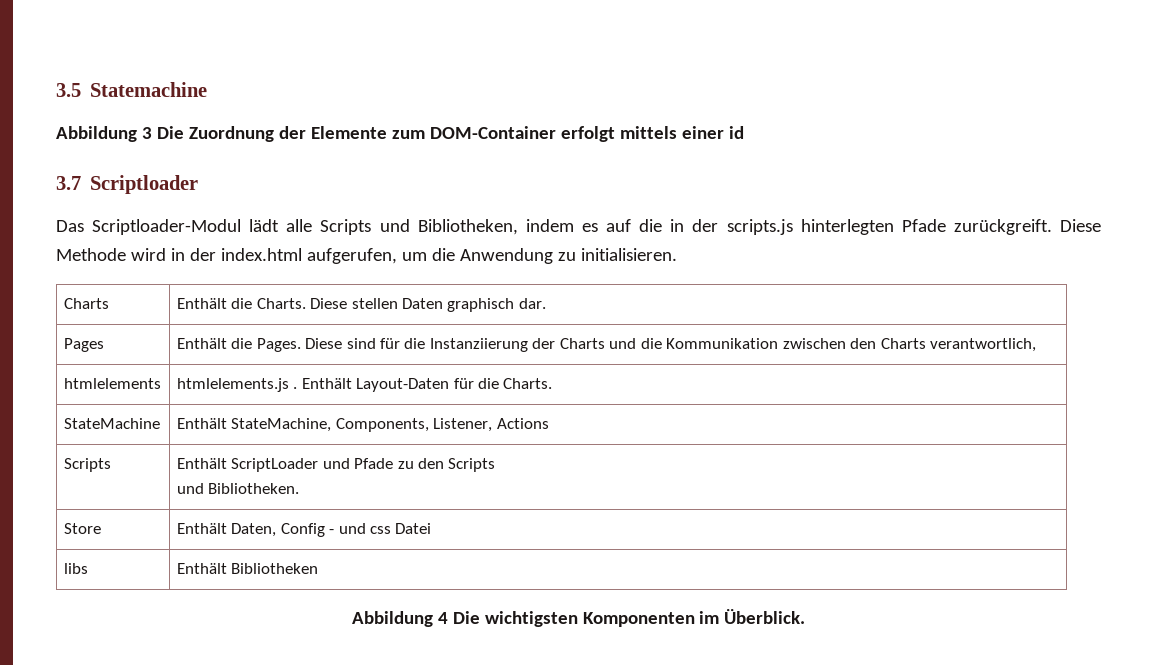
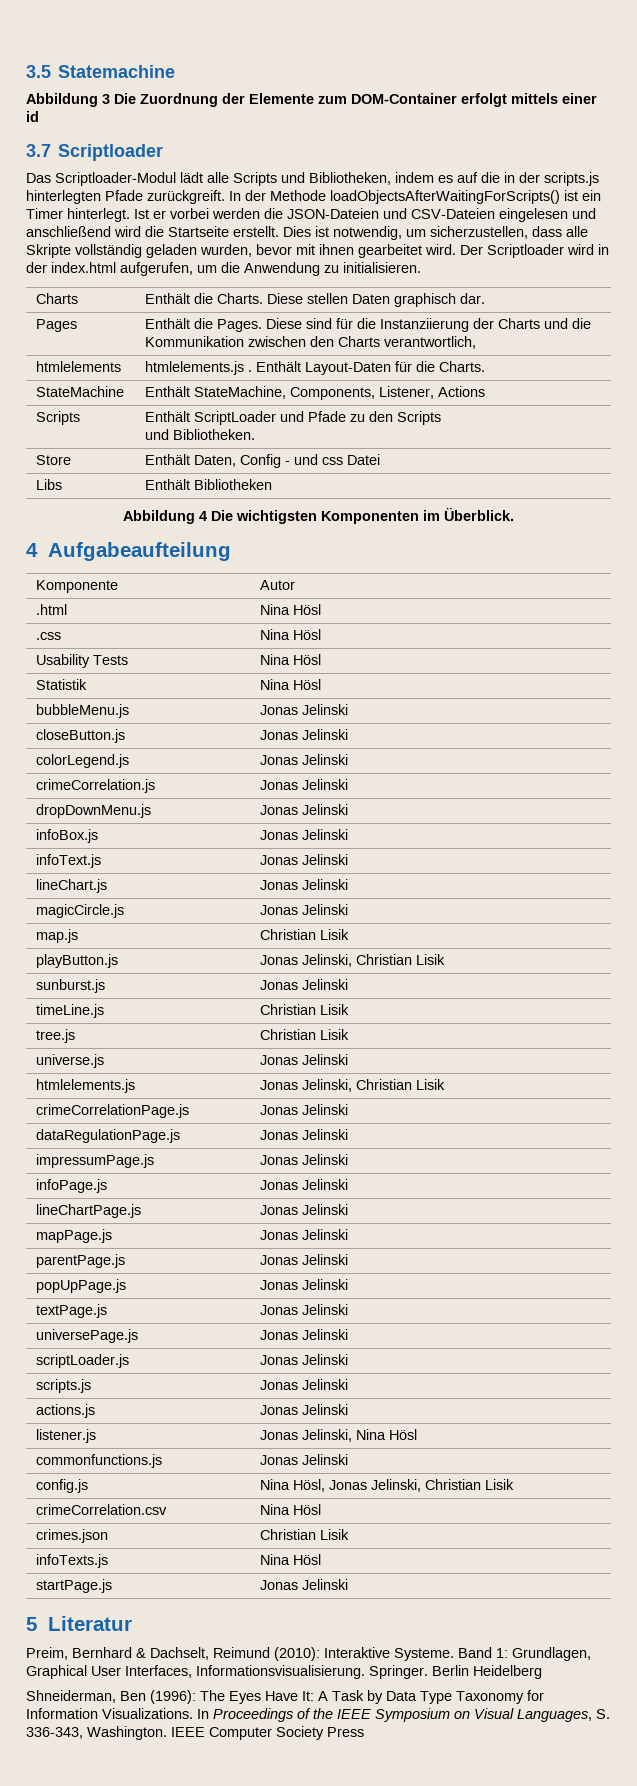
- Diese Methode wird in der index.html aufgerufen, um die Anwendung zu initialisieren.
+ In der Methode loadObjectsAfterWaitingForScripts() ist ein Timer hinterlegt. Ist er vorbei werden die JSON-Dateien und CSV-Dateien eingelesen und anschließend wird die Startseite erstellt. Dies ist notwendig, um sicherzustellen, dass alle Skripte vollständig geladen wurden, bevor mit ihnen gearbeitet wird. Der Scriptloader wird in der index.html aufgerufen, um die Anwendung zu initialisieren.
- libs | Enthält Bibliotheken
+ Libs | Enthält Bibliotheken
+ 4 Aufgabeaufteilung
+ Komponente | Autor
+ .html | Nina Hösl
+ .css | Nina Hösl
+ Usability Tests | Nina Hösl
+ Statistik | Nina Hösl
+ bubbleMenu.js | Jonas Jelinski
+ closeButton.js | Jonas Jelinski
+ colorLegend.js | Jonas Jelinski
+ crimeCorrelation.js | Jonas Jelinski
+ dropDownMenu.js | Jonas Jelinski
+ infoBox.js | Jonas Jelinski
+ infoText.js | Jonas Jelinski
+ lineChart.js | Jonas Jelinski
+ magicCircle.js | Jonas Jelinski
+ map.js | Christian Lisik
+ playButton.js | Jonas Jelinski, Christian Lisik
+ sunburst.js | Jonas Jelinski
+ timeLine.js | Christian Lisik
+ tree.js | Christian Lisik
+ universe.js | Jonas Jelinski
+ htmlelements.js | Jonas Jelinski, Christian Lisik
+ crimeCorrelationPage.js | Jonas Jelinski
+ dataRegulationPage.js | Jonas Jelinski
+ impressumPage.js | Jonas Jelinski
+ infoPage.js | Jonas Jelinski
+ lineChartPage.js | Jonas Jelinski
+ mapPage.js | Jonas Jelinski
+ parentPage.js | Jonas Jelinski
+ popUpPage.js | Jonas Jelinski
+ textPage.js | Jonas Jelinski
+ universePage.js | Jonas Jelinski
+ scriptLoader.js | Jonas Jelinski
+ scripts.js | Jonas Jelinski
+ actions.js | Jonas Jelinski
+ listener.js | Jonas Jelinski, Nina Hösl
+ commonfunctions.js | Jonas Jelinski
+ config.js | Nina Hösl, Jonas Jelinski, Christian Lisik
+ crimeCorrelation.csv | Nina Hösl
+ crimes.json | Christian Lisik
+ infoTexts.js | Nina Hösl
+ startPage.js | Jonas Jelinski
+ 5 Literatur
+ Preim, Bernhard & Dachselt, Reimund (2010): Interaktive Systeme. Band 1: Grundlagen, Graphical User Interfaces, Informationsvisualisierung. Springer. Berlin Heidelberg
+ Shneiderman, Ben (1996): The Eyes Have It: A Task by Data Type Taxonomy for Information Visualizations. In Proceedings of the IEEE Symposium on Visual Languages, S. 336-343, Washington. IEEE Computer Society Press

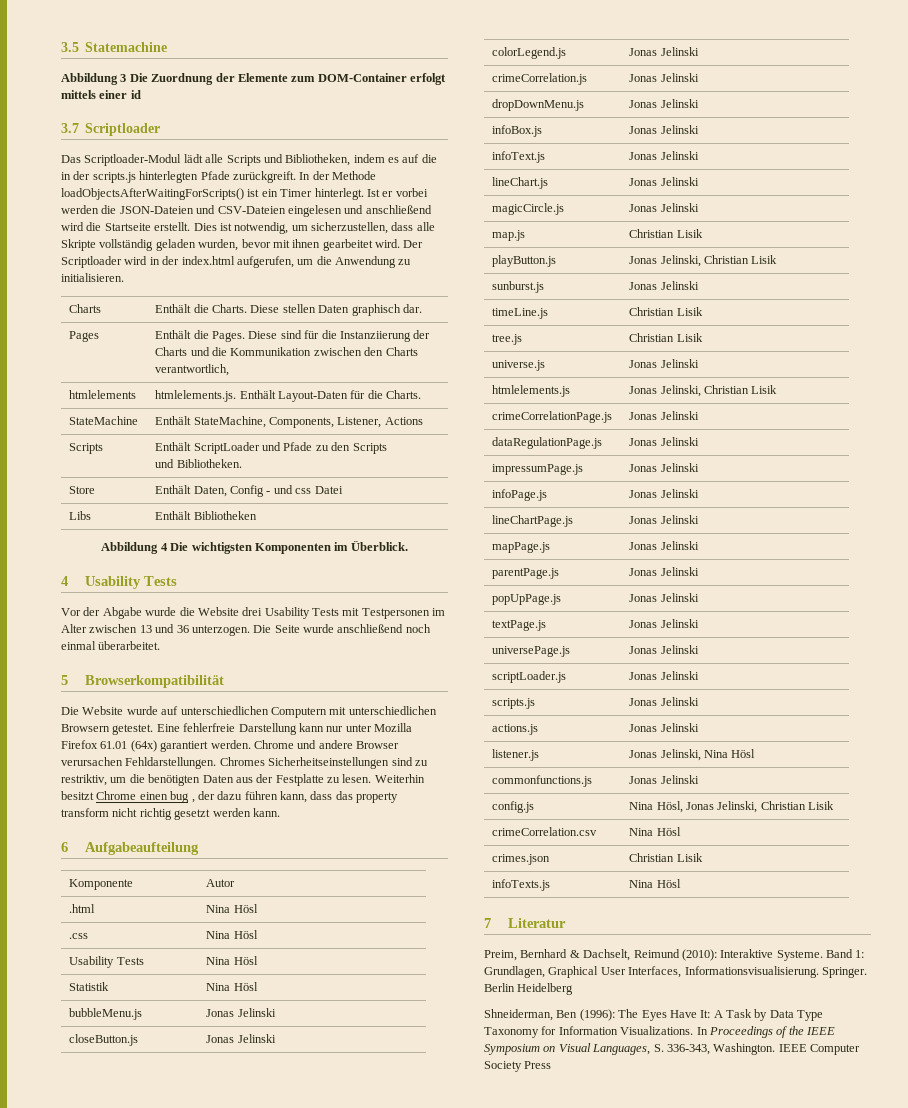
- htmlelements | htmlelements.js . Enthält Layout-Daten für die Charts.
+ htmlelements | htmlelements.js. Enthält Layout-Daten für die Charts.
- 4 Aufgabeaufteilung
+ 4 Usability Tests
+ Vor der Abgabe wurde die Website drei Usability Tests mit Testpersonen im Alter zwischen 13 und 36 unterzogen. Die Seite wurde anschließend noch einmal überarbeitet.
+ 5 Browserkompatibilität
+ Die Website wurde auf unterschiedlichen Computern mit unterschiedlichen Browsern getestet. Eine fehlerfreie Darstellung kann nur unter Mozilla Firefox 61.01 (64x) garantiert werden. Chrome und andere Browser verursachen Fehldarstellungen. Chromes Sicherheitseinstellungen sind zu restriktiv, um die benötigten Daten aus der Festplatte zu lesen. Weiterhin besitzt Chrome einen bug , der dazu führen kann, dass das property transform nicht richtig gesetzt werden kann.
+ 6 Aufgabeaufteilung
- startPage.js | Jonas Jelinski
- 5 Literatur
+ 7 Literatur

